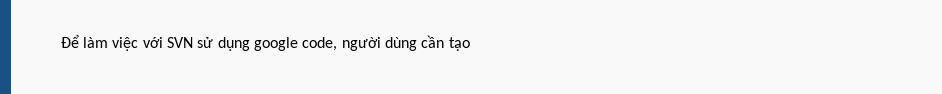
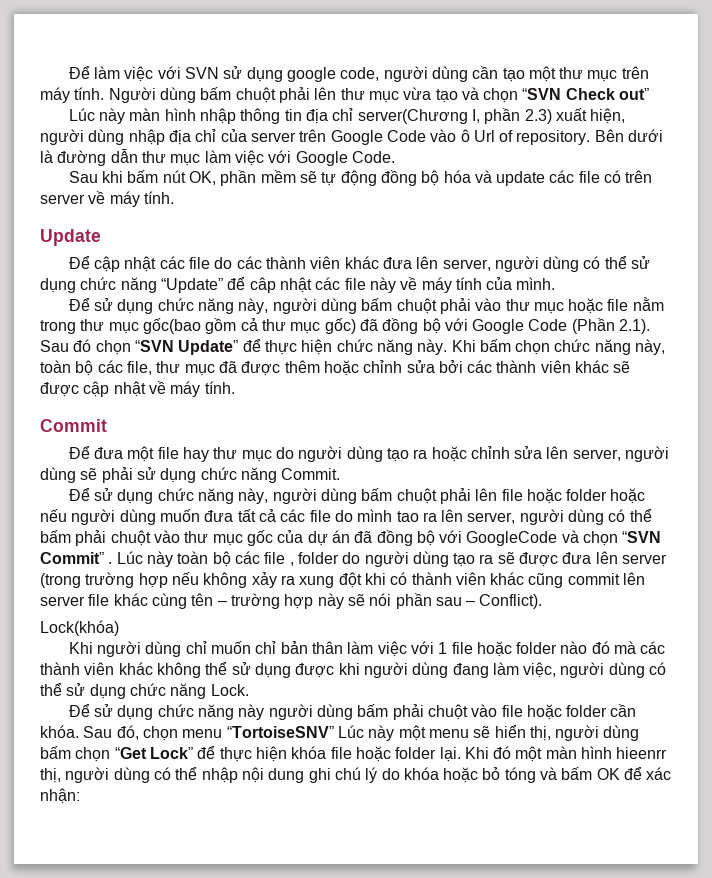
- Để làm việc với SVN sử dụng google code, người dùng cần tạo
+ Để làm việc với SVN sử dụng google code, người dùng cần tạo một thư mục trên máy tính. Người dùng bấm chuột phải lên thư mục vừa tạo và chọn “SVN Check out”
+ Lúc này màn hình nhập thông tin địa chỉ server(Chương I, phần 2.3) xuất hiện, người dùng nhập địa chỉ của server trên Google Code vào ô Url of repository. Bên dưới là đường dẫn thư mục làm việc với Google Code.
+ Sau khi bấm nút OK, phần mềm sẽ tự động đồng bộ hóa và update các file có trên server về máy tính.
+ Update
+ Để cập nhật các file do các thành viên khác đưa lên server, người dùng có thể sử dụng chức năng “Update” để câp nhật các file này về máy tính của mình.
+ Để sử dụng chức năng này, người dùng bấm chuột phải vào thư mục hoặc file nằm trong thư mục gốc(bao gồm cả thư mục gốc) đã đồng bộ với Google Code (Phần 2.1). Sau đó chọn “SVN Update” để thực hiện chức năng này. Khi bấm chọn chức năng này, toàn bộ các file, thư mục đã được thêm hoặc chỉnh sửa bởi các thành viên khác sẽ được cập nhật về máy tính.
+ Commit
+ Để đưa một file hay thư mục do người dùng tạo ra hoặc chỉnh sửa lên server, người dùng sẽ phải sử dụng chức năng Commit.
+ Để sử dụng chức năng này, người dùng bấm chuột phải lên file hoặc folder hoặc nếu người dùng muốn đưa tất cả các file do mình tao ra lên server, người dùng có thể bấm phải chuột vào thư mục gốc của dự án đã đồng bộ với GoogleCode và chọn “SVN Commit” . Lúc này toàn bộ các file , folder do người dùng tạo ra sẽ được đưa lên server (trong trường hợp nếu không xảy ra xung đột khi có thành viên khác cũng commit lên server file khác cùng tên – trường hợp này sẽ nói phần sau – Conflict).
+ Lock(khóa)
+ Khi người dùng chỉ muốn chỉ bản thân làm việc với 1 file hoặc folder nào đó mà các thành viên khác không thể sử dụng được khi người dùng đang làm việc, người dùng có thể sử dụng chức năng Lock.
+ Để sử dụng chức năng này người dùng bấm phải chuột vào file hoặc folder cần khóa. Sau đó, chọn menu “TortoiseSNV” Lúc này một menu sẽ hiển thị, người dùng bấm chọn “Get Lock” để thực hiện khóa file hoặc folder lại. Khi đó một màn hình hieenrr thị, người dùng có thể nhập nội dung ghi chú lý do khóa hoặc bỏ tóng và bấm OK để xác nhận:

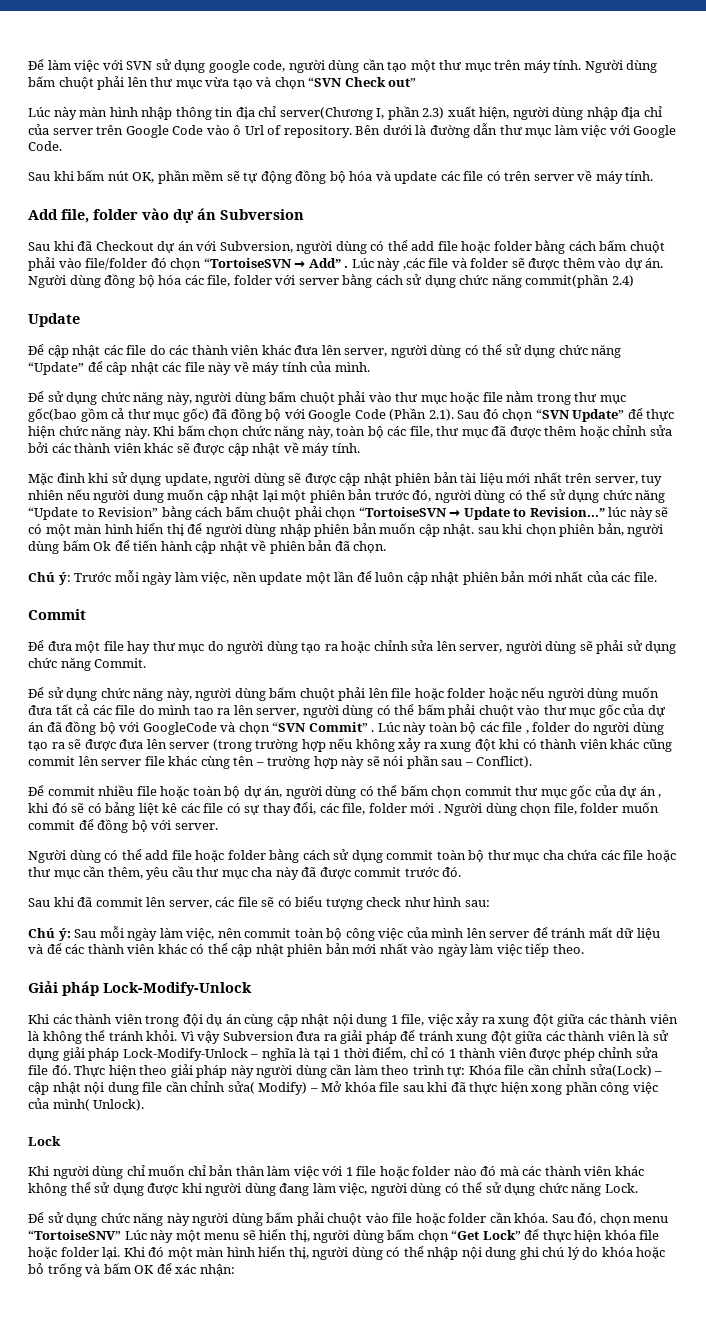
+ Add file, folder vào dự án Subversion
+ Sau khi đã Checkout dự án với Subversion, người dùng có thể add file hoặc folder bằng cách bấm chuột phải vào file/folder đó chọn “TortoiseSVN → Add” . Lúc này ,các file và folder sẽ được thêm vào dự án. Người dùng đồng bộ hóa các file, folder với server bằng cách sử dụng chức năng commit(phần 2.4)
+ Mặc đinh khi sử dụng update, người dùng sẽ được cập nhật phiên bản tài liệu mới nhất trên server, tuy nhiên nếu người dung muốn cập nhật lại một phiên bản trước đó, người dùng có thể sử dụng chức năng “Update to Revision” bằng cách bấm chuột phải chọn “TortoiseSVN → Update to Revision…” lúc này sẽ có một màn hình hiển thị để người dùng nhập phiên bản muốn cập nhật. sau khi chọn phiên bản, người dùng bấm Ok để tiến hành cập nhật về phiên bản đã chọn.
+ Chú ý: Trước mỗi ngày làm việc, nền update một lần để luôn cập nhật phiên bản mới nhất của các file.
- Lock(khóa)
+ Để commit nhiều file hoặc toàn bộ dự án, người dùng có thể bấm chọn commit thư mục gốc của dự án , khi đó sẽ có bảng liệt kê các file có sự thay đổi, các file, folder mới . Người dùng chọn file, folder muốn commit để đồng bộ với server.
+ Người dùng có thể add file hoặc folder bằng cách sử dụng commit toàn bộ thư mục cha chứa các file hoặc thư mục cần thêm, yêu cầu thư mục cha này đã được commit trước đó.
+ Sau khi đã commit lên server, các file sẽ có biểu tượng check như hình sau:
+ Chú ý: Sau mỗi ngày làm việc, nên commit toàn bộ công việc của mình lên server để tránh mất dữ liệu và để các thành viên khác có thể cập nhật phiên bản mới nhất vào ngày làm việc tiếp theo.
+ Giải pháp Lock-Modify-Unlock
+ Khi các thành viên trong đội dụ án cùng cập nhật nội dung 1 file, việc xảy ra xung đột giữa các thành viên là không thể tránh khỏi. Vì vậy Subversion đưa ra giải pháp để tránh xung đột giữa các thành viên là sử dụng giải pháp Lock-Modify-Unlock – nghĩa là tại 1 thời điểm, chỉ có 1 thành viên được phép chỉnh sửa file đó. Thực hiện theo giải pháp này người dùng cần làm theo trình tự: Khóa file cần chỉnh sửa(Lock) – cập nhật nội dung file cần chỉnh sửa( Modify) – Mở khóa file sau khi đã thực hiện xong phần công việc của mình( Unlock).
+ Lock
- Khi đó một màn hình hieenrr thị, người dùng có thể nhập nội dung ghi chú lý do khóa hoặc bỏ tóng và bấm OK để xác nhận:
+ Khi đó một màn hình hiển thị, người dùng có thể nhập nội dung ghi chú lý do khóa hoặc bỏ trống và bấm OK để xác nhận:

